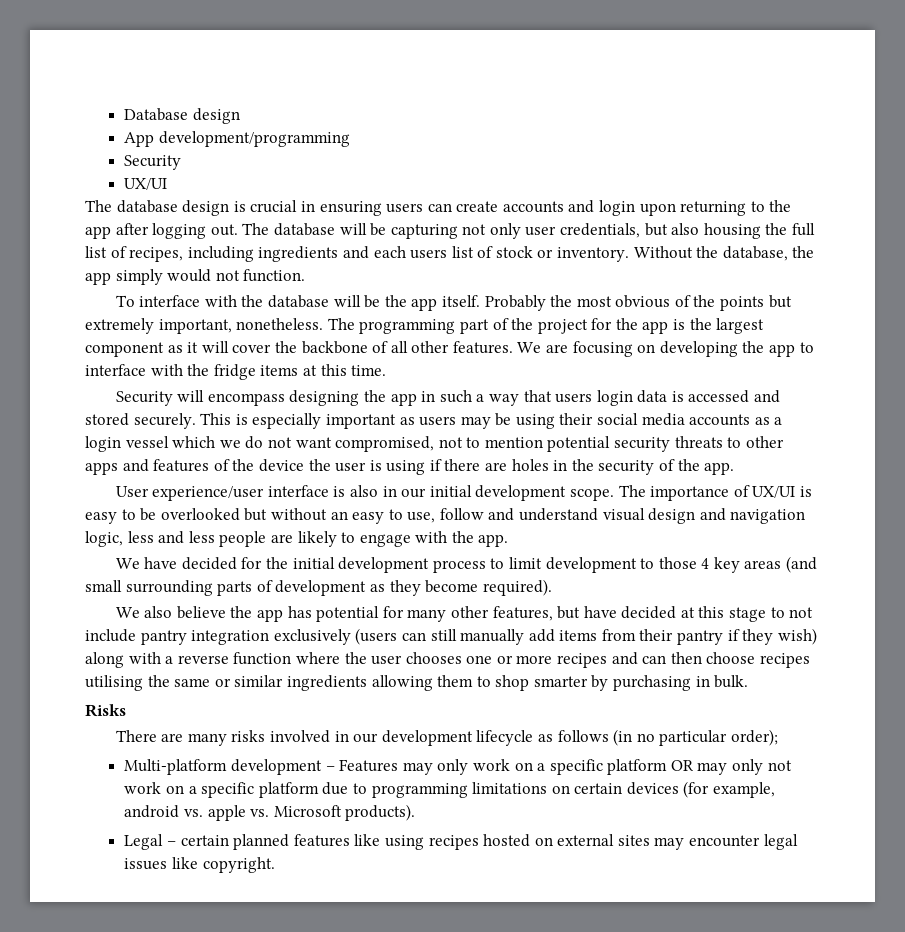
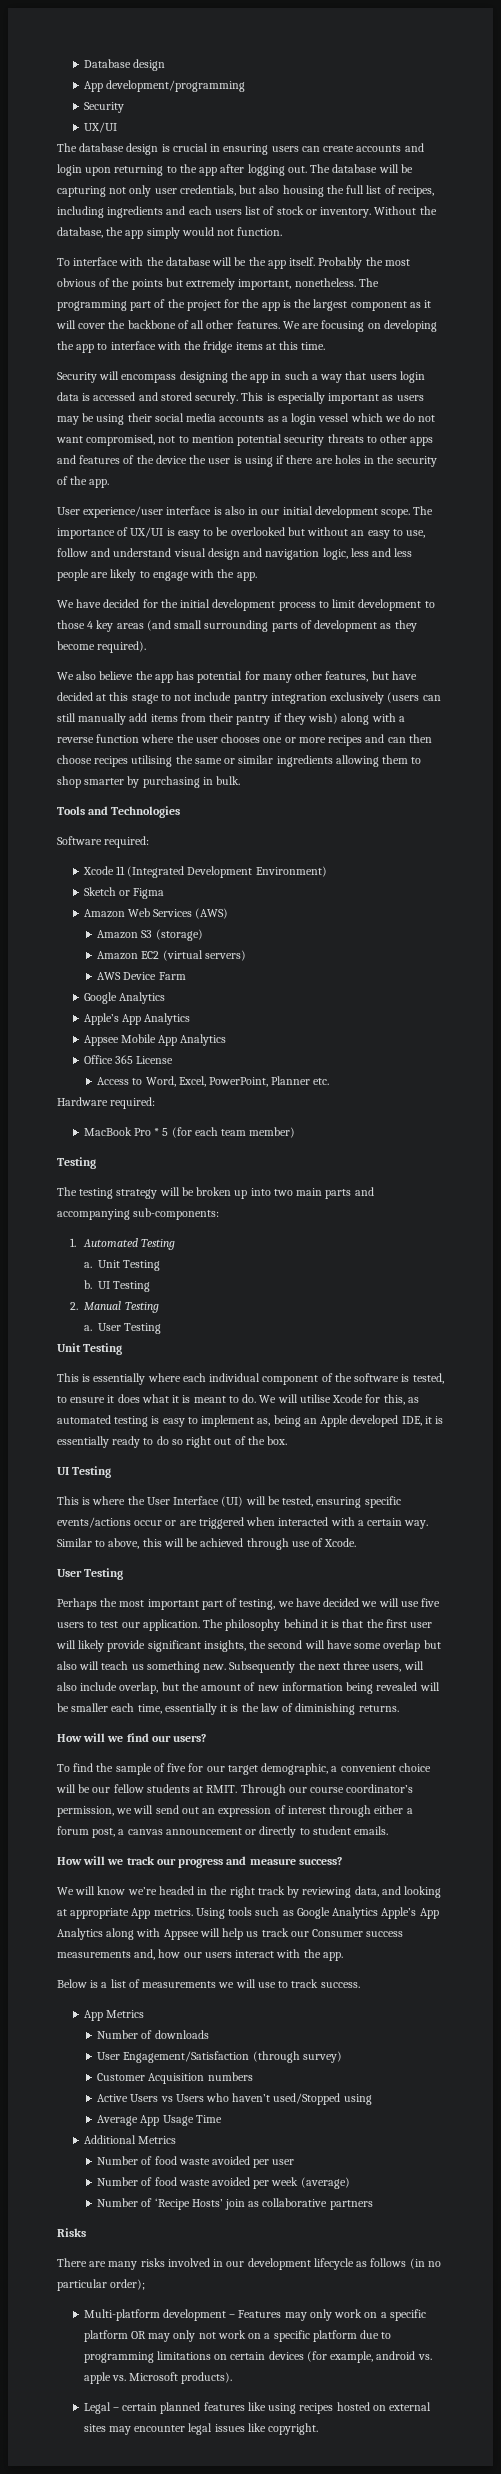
+ Tools and Technologies
+ Software required:
+ Xcode 11 (Integrated Development Environment)
+ Sketch or Figma
+ Amazon Web Services (AWS)
+ Amazon S3 (storage)
+ Amazon EC2 (virtual servers)
+ AWS Device Farm
+ Google Analytics
+ Apple’s App Analytics
+ Appsee Mobile App Analytics
+ Office 365 License
+ Access to Word, Excel, PowerPoint, Planner etc.
+ Hardware required:
+ MacBook Pro * 5 (for each team member)
+ Testing
+ The testing strategy will be broken up into two main parts and accompanying sub-components:
+ 1. Automated Testing
+ a. Unit Testing
+ b. UI Testing
+ 2. Manual Testing
+ a. User Testing
+ Unit Testing
+ This is essentially where each individual component of the software is tested, to ensure it does what it is meant to do. We will utilise Xcode for this, as automated testing is easy to implement as, being an Apple developed IDE, it is essentially ready to do so right out of the box.
+ UI Testing
+ This is where the User Interface (UI) will be tested, ensuring specific events/actions occur or are triggered when interacted with a certain way. Similar to above, this will be achieved through use of Xcode.
+ User Testing
+ Perhaps the most important part of testing, we have decided we will use five users to test our application. The philosophy behind it is that the first user will likely provide significant insights, the second will have some overlap but also will teach us something new. Subsequently the next three users, will also include overlap, but the amount of new information being revealed will be smaller each time, essentially it is the law of diminishing returns.
+ How will we find our users?
+ To find the sample of five for our target demographic, a convenient choice will be our fellow students at RMIT. Through our course coordinator’s permission, we will send out an expression of interest through either a forum post, a canvas announcement or directly to student emails.
+ How will we track our progress and measure success?
+ We will know we’re headed in the right track by reviewing data, and looking at appropriate App metrics. Using tools such as Google Analytics Apple’s App Analytics along with Appsee will help us track our Consumer success measurements and, how our users interact with the app.
+ Below is a list of measurements we will use to track success.
+ App Metrics
+ Number of downloads
+ User Engagement/Satisfaction (through survey)
+ Customer Acquisition numbers
+ Active Users vs Users who haven’t used/Stopped using
+ Average App Usage Time
+ Additional Metrics
+ Number of food waste avoided per user
+ Number of food waste avoided per week (average)
+ Number of ‘Recipe Hosts’ join as collaborative partners

